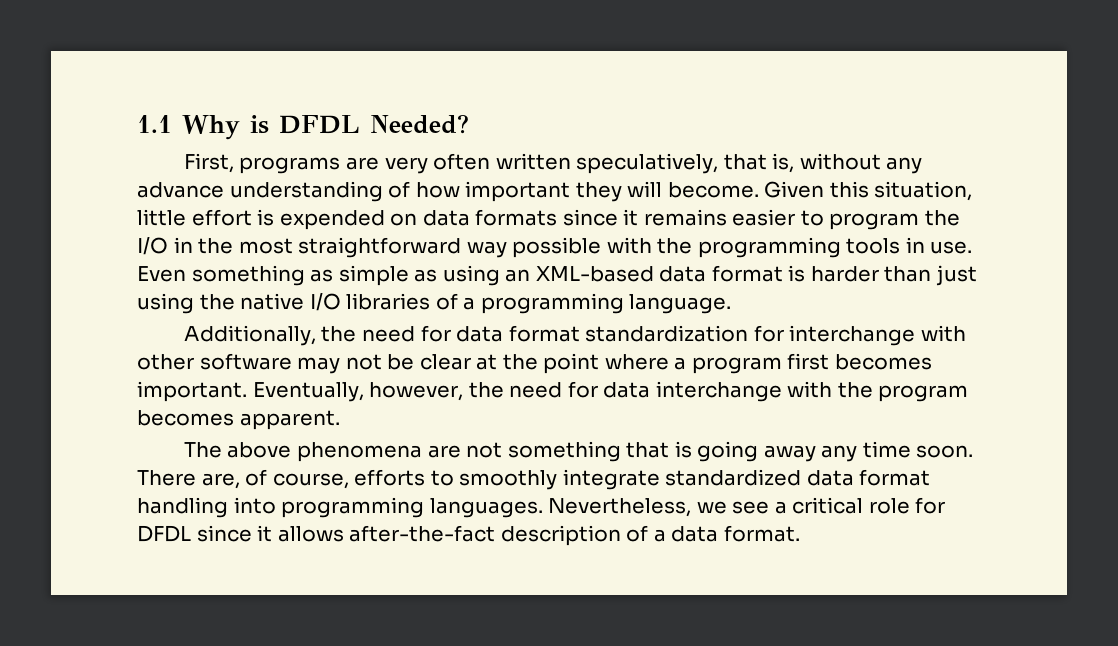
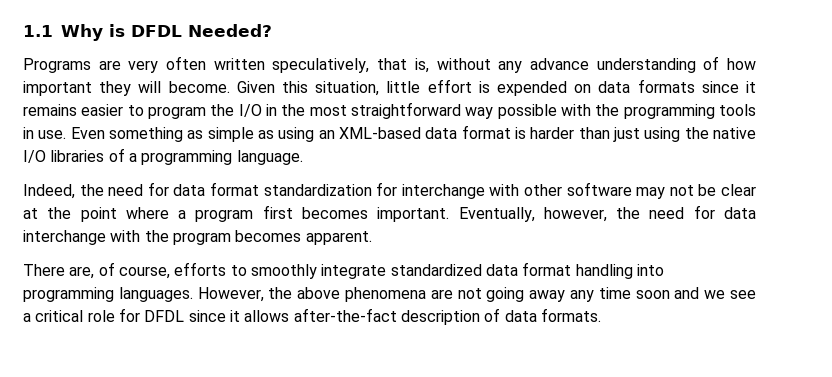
- First, programs are very often written speculatively, that is, without any advance understanding of how important they will become.
+ Programs are very often written speculatively, that is, without any advance understanding of how important they will become.
- Additionally, the need for data format standardization for interchange with other software may not be clear at the point where a program first becomes important.
+ Indeed, the need for data format standardization for interchange with other software may not be clear at the point where a program first becomes important.
- The above phenomena are not something that is going away any time soon.
- Nevertheless, we see a critical role for DFDL since it allows after-the-fact description of a data format.
+ However, the above phenomena are not going away any time soon and we see a critical role for DFDL since it allows after-the-fact description of data formats.

